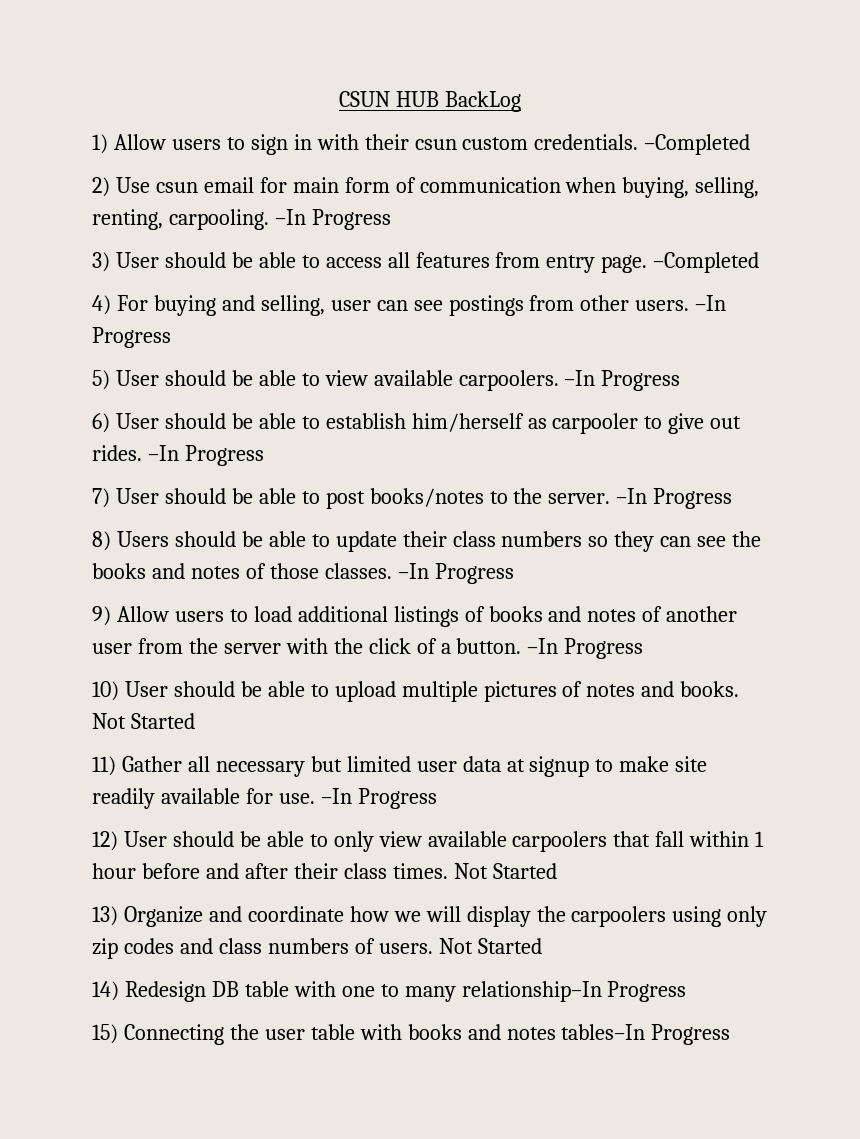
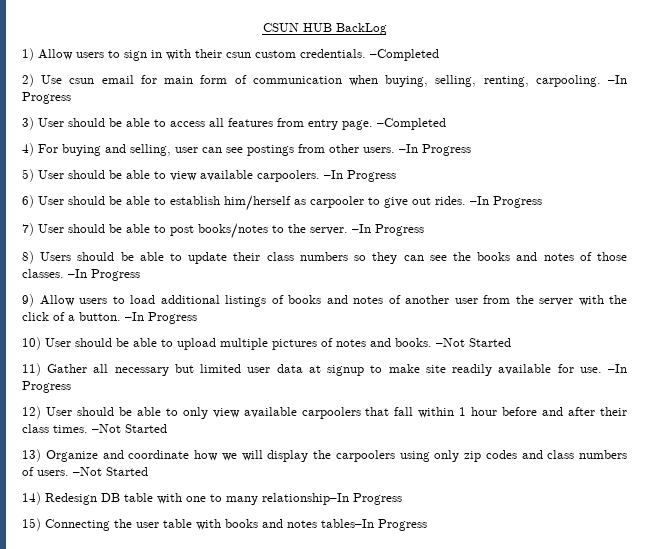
- 10) User should be able to upload multiple pictures of notes and books. Not Started
+ 10) User should be able to upload multiple pictures of notes and books. –Not Started
- 12) User should be able to only view available carpoolers that fall within 1 hour before and after their class times. Not Started
+ 12) User should be able to only view available carpoolers that fall within 1 hour before and after their class times. –Not Started
- 13) Organize and coordinate how we will display the carpoolers using only zip codes and class numbers of users. Not Started
+ 13) Organize and coordinate how we will display the carpoolers using only zip codes and class numbers of users. –Not Started

